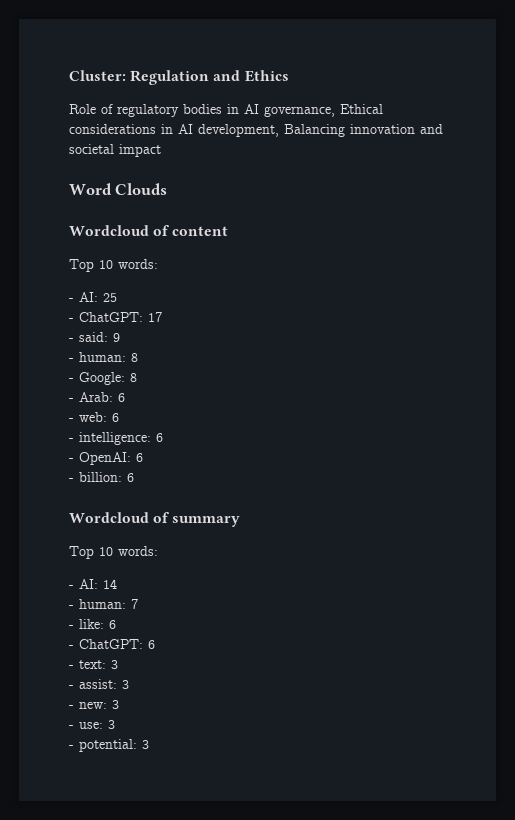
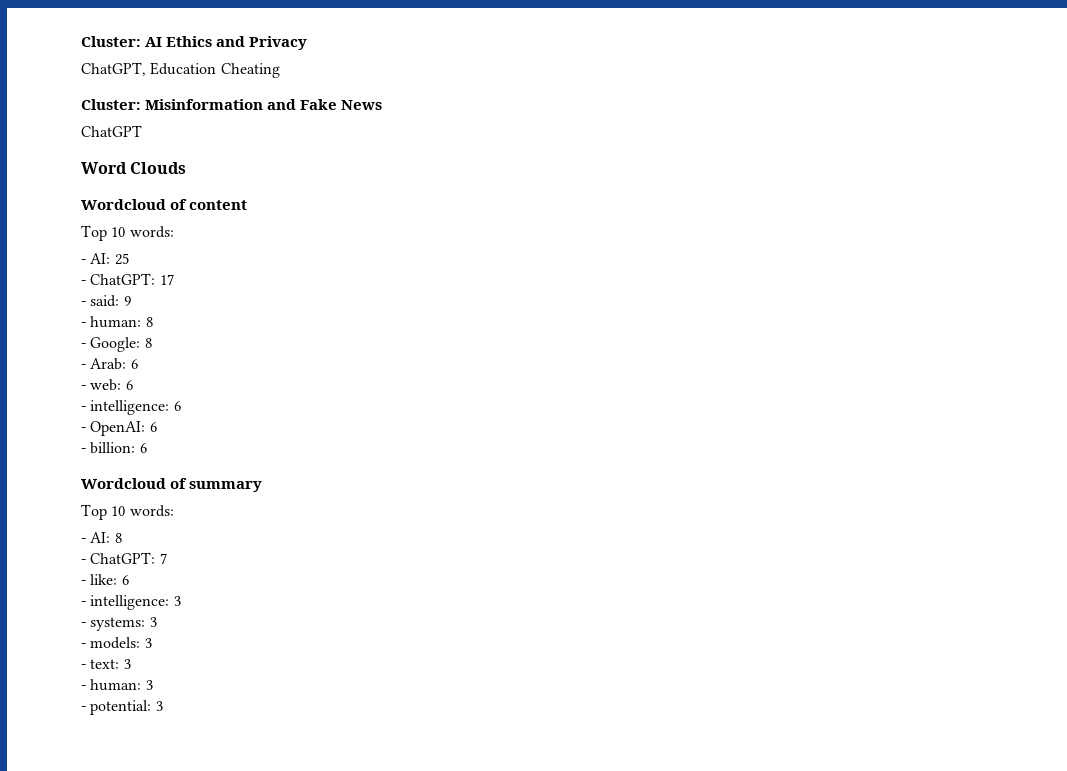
- Cluster: Regulation and Ethics
- Role of regulatory bodies in AI governance, Ethical considerations in AI development, Balancing innovation and societal impact
+ Cluster: AI Ethics and Privacy
+ ChatGPT, Education Cheating
+ Cluster: Misinformation and Fake News
+ ChatGPT
- - AI: 14
- - human: 7
+ - AI: 8
+ - ChatGPT: 7
- - ChatGPT: 6
+ - intelligence: 3
+ - systems: 3
+ - models: 3
  - text: 3
- - assist: 3
- - new: 3
- - use: 3
+ - human: 3

